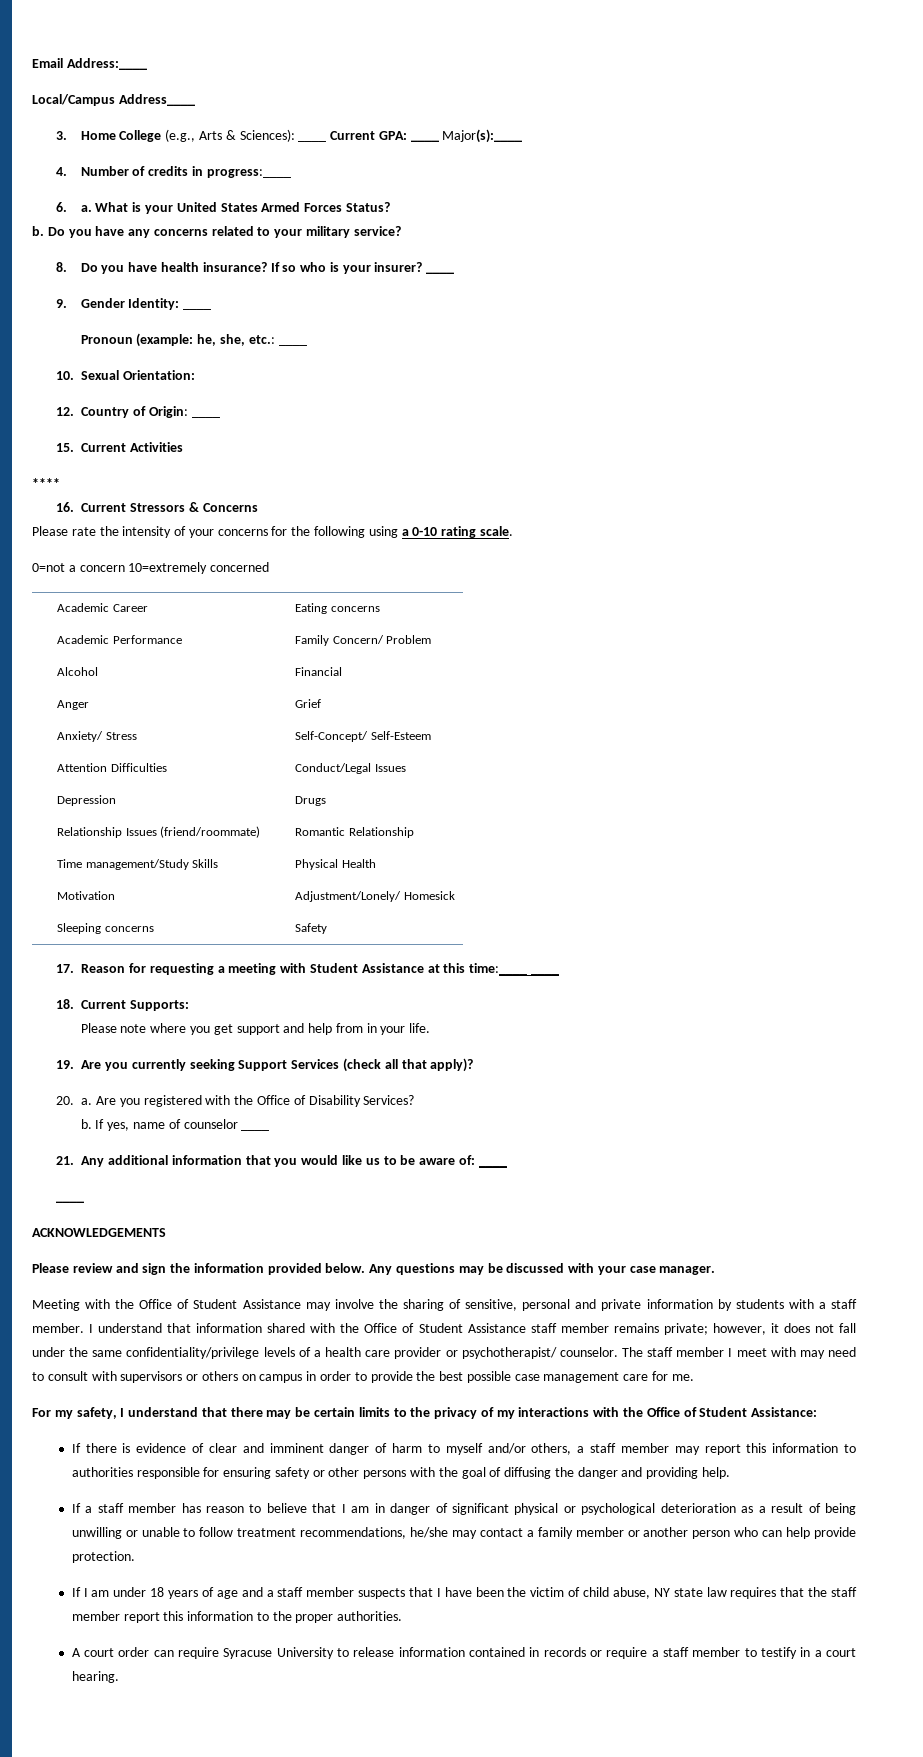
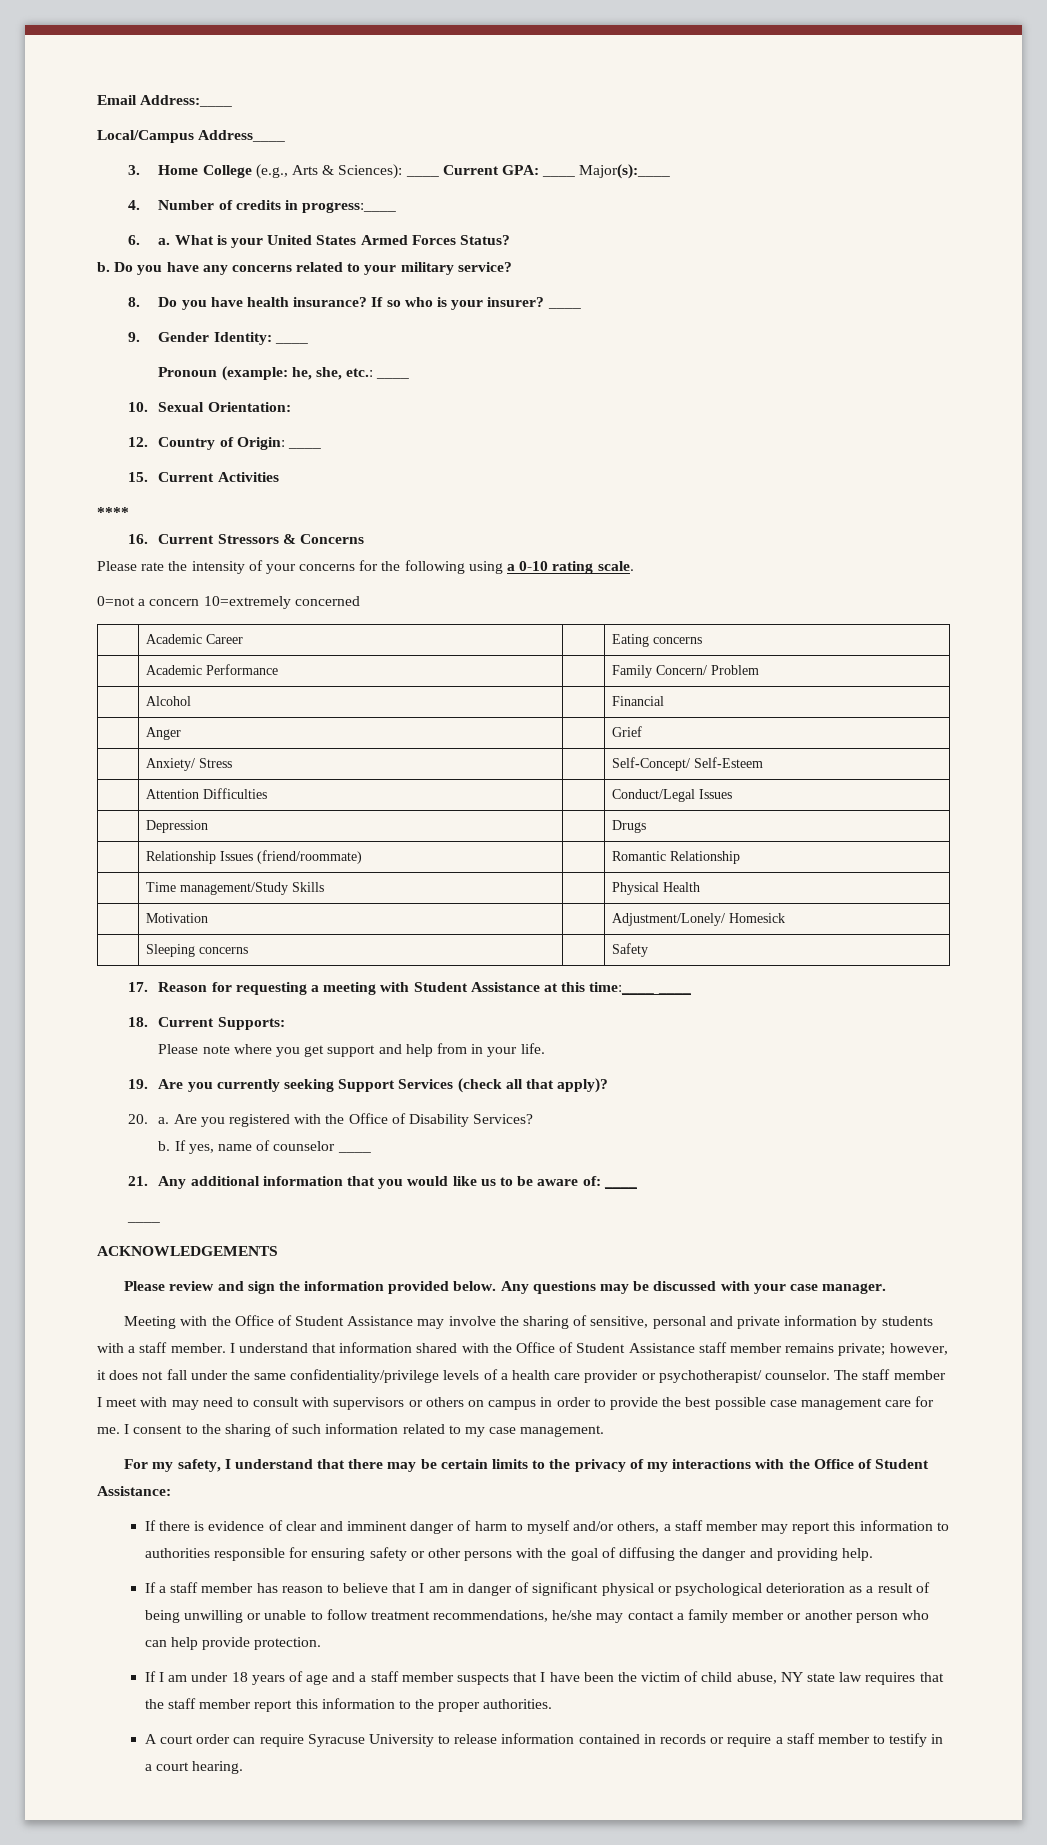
+ I consent to the sharing of such information related to my case management.

